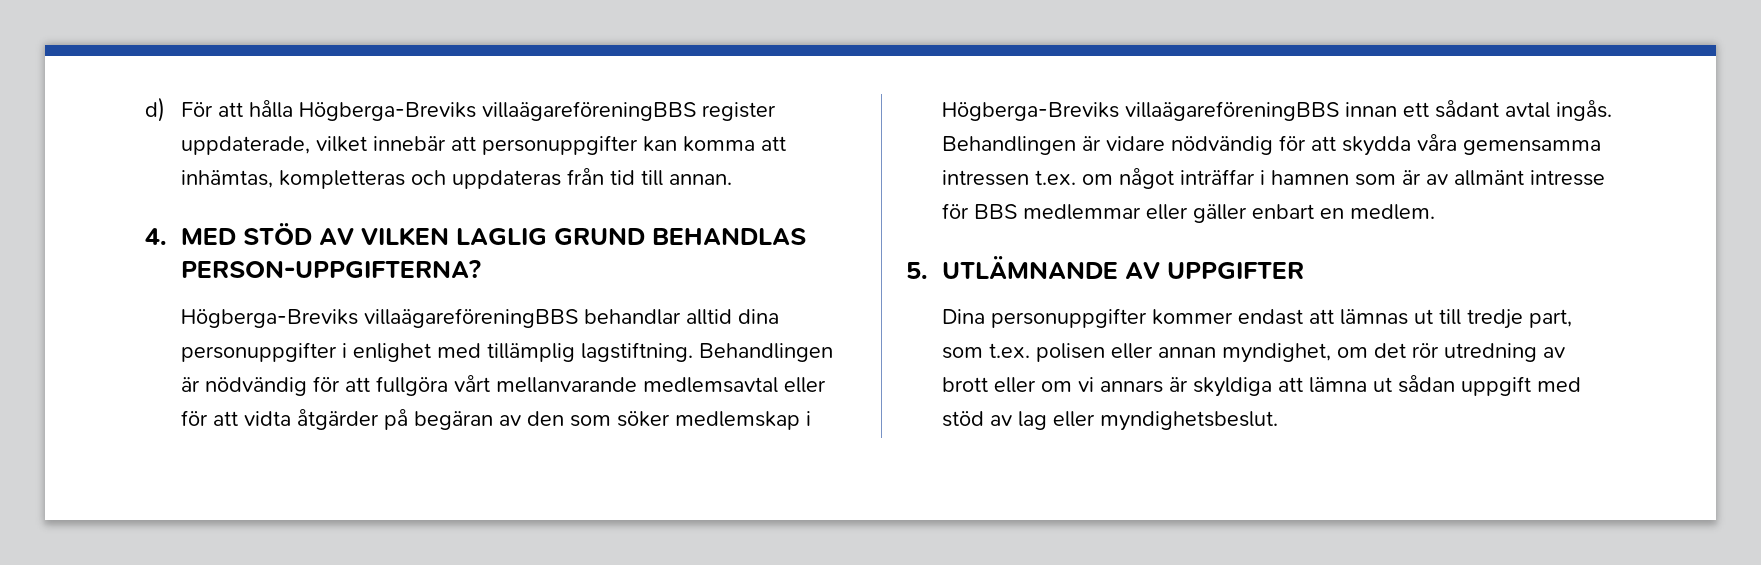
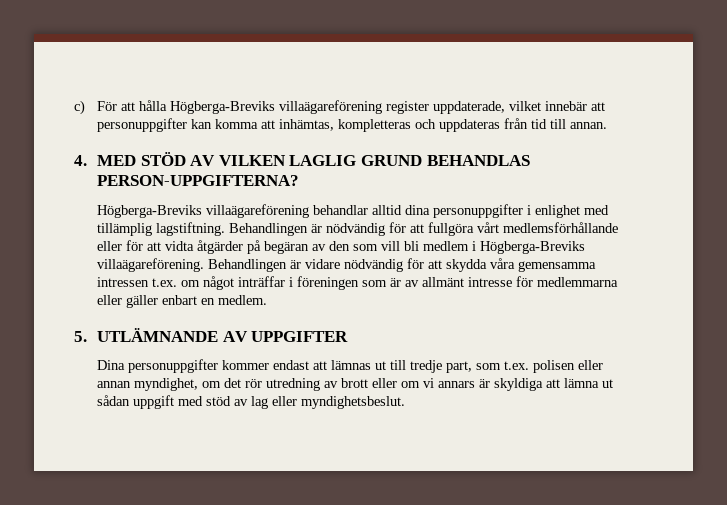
- d) För att hålla Högberga-Breviks villaägareföreningBBS register uppdaterade, vilket innebär att personuppgifter kan komma att inhämtas, kompletteras och uppdateras från tid till annan.
+ c) För att hålla Högberga-Breviks villaägareförening register uppdaterade, vilket innebär att personuppgifter kan komma att inhämtas, kompletteras och uppdateras från tid till annan.
- Högberga-Breviks villaägareföreningBBS behandlar alltid dina personuppgifter i enlighet med tillämplig lagstiftning.
+ Högberga-Breviks villaägareförening behandlar alltid dina personuppgifter i enlighet med tillämplig lagstiftning.
- Behandlingen är nödvändig för att fullgöra vårt mellanvarande medlemsavtal eller för att vidta åtgärder på begäran av den som söker medlemskap i Högberga-Breviks villaägareföreningBBS innan ett sådant avtal ingås.
+ Behandlingen är nödvändig för att fullgöra vårt medlemsförhållande eller för att vidta åtgärder på begäran av den som vill bli medlem i Högberga-Breviks villaägareförening.
- Behandlingen är vidare nödvändig för att skydda våra gemensamma intressen t.ex. om något inträffar i hamnen som är av allmänt intresse för BBS medlemmar eller gäller enbart en medlem.
+ Behandlingen är vidare nödvändig för att skydda våra gemensamma intressen t.ex. om något inträffar i föreningen som är av allmänt intresse för medlemmarna eller gäller enbart en medlem.

